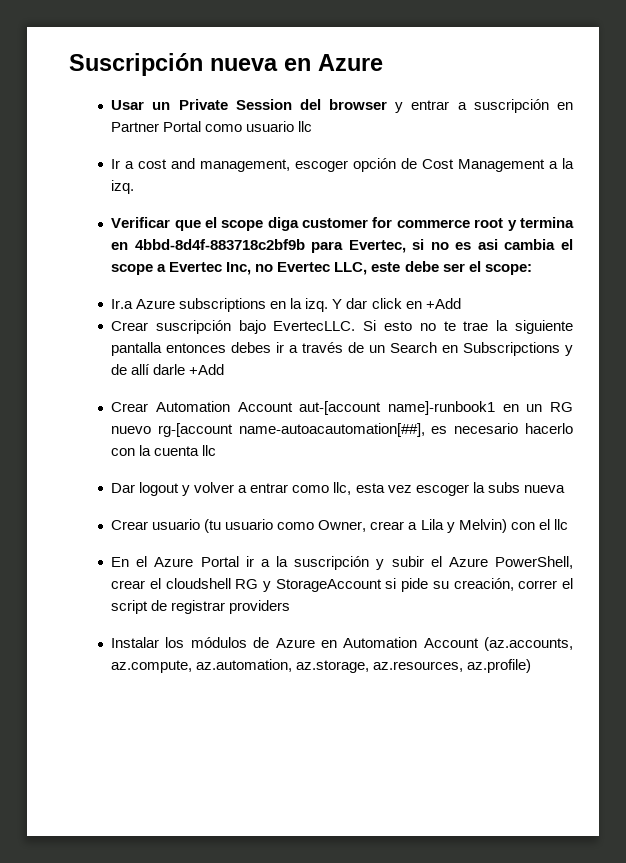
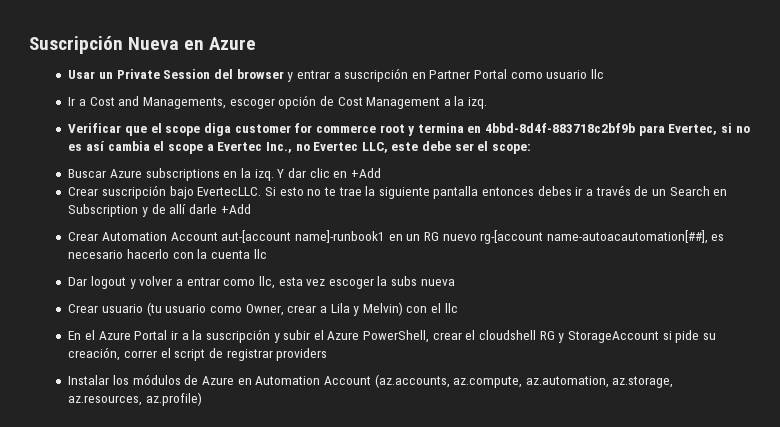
- Suscripción nueva en Azure
+ Suscripción Nueva en Azure
- Ir a cost and management, escoger opción de Cost Management a la izq.
+ Ir a Cost and Managements, escoger opción de Cost Management a la izq.
- Verificar que el scope diga customer for commerce root y termina en 4bbd-8d4f-883718c2bf9b para Evertec, si no es asi cambia el scope a Evertec Inc, no Evertec LLC, este debe ser el scope:
+ Verificar que el scope diga customer for commerce root y termina en 4bbd-8d4f-883718c2bf9b para Evertec, si no es así cambia el scope a Evertec Inc., no Evertec LLC, este debe ser el scope:
- Ir.a Azure subscriptions en la izq.
+ Buscar Azure subscriptions en la izq.
- Y dar click en +Add
+ Y dar clic en +Add
- Si esto no te trae la siguiente pantalla entonces debes ir a través de un Search en Subscripctions y de allí darle +Add
+ Si esto no te trae la siguiente pantalla entonces debes ir a través de un Search en Subscription y de allí darle +Add

